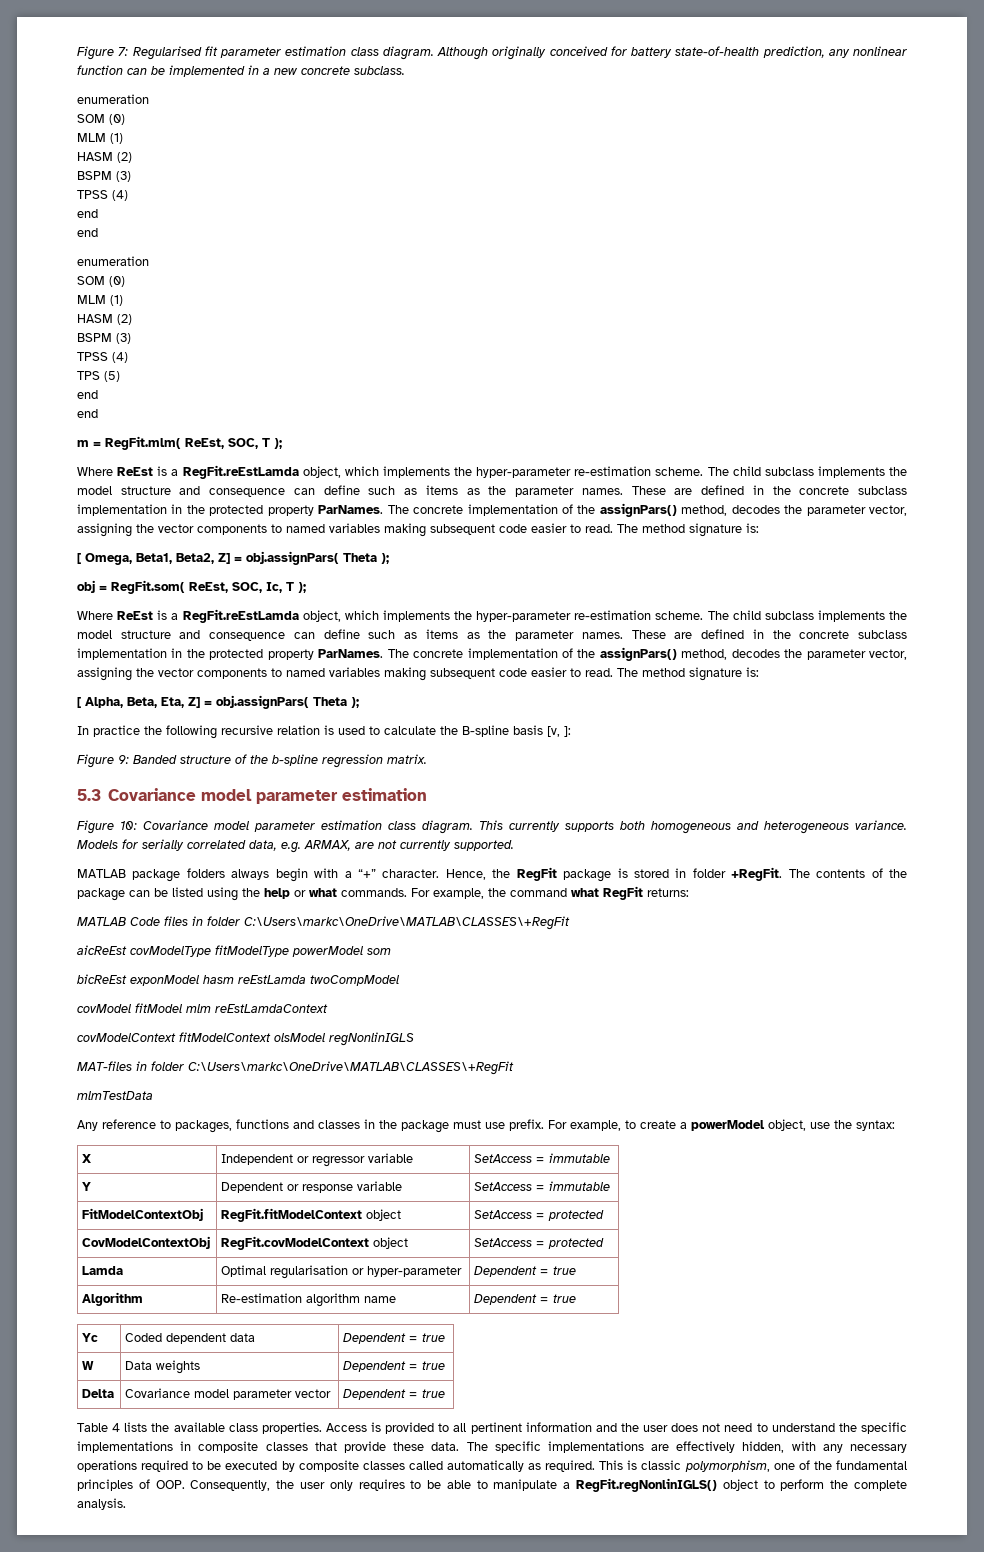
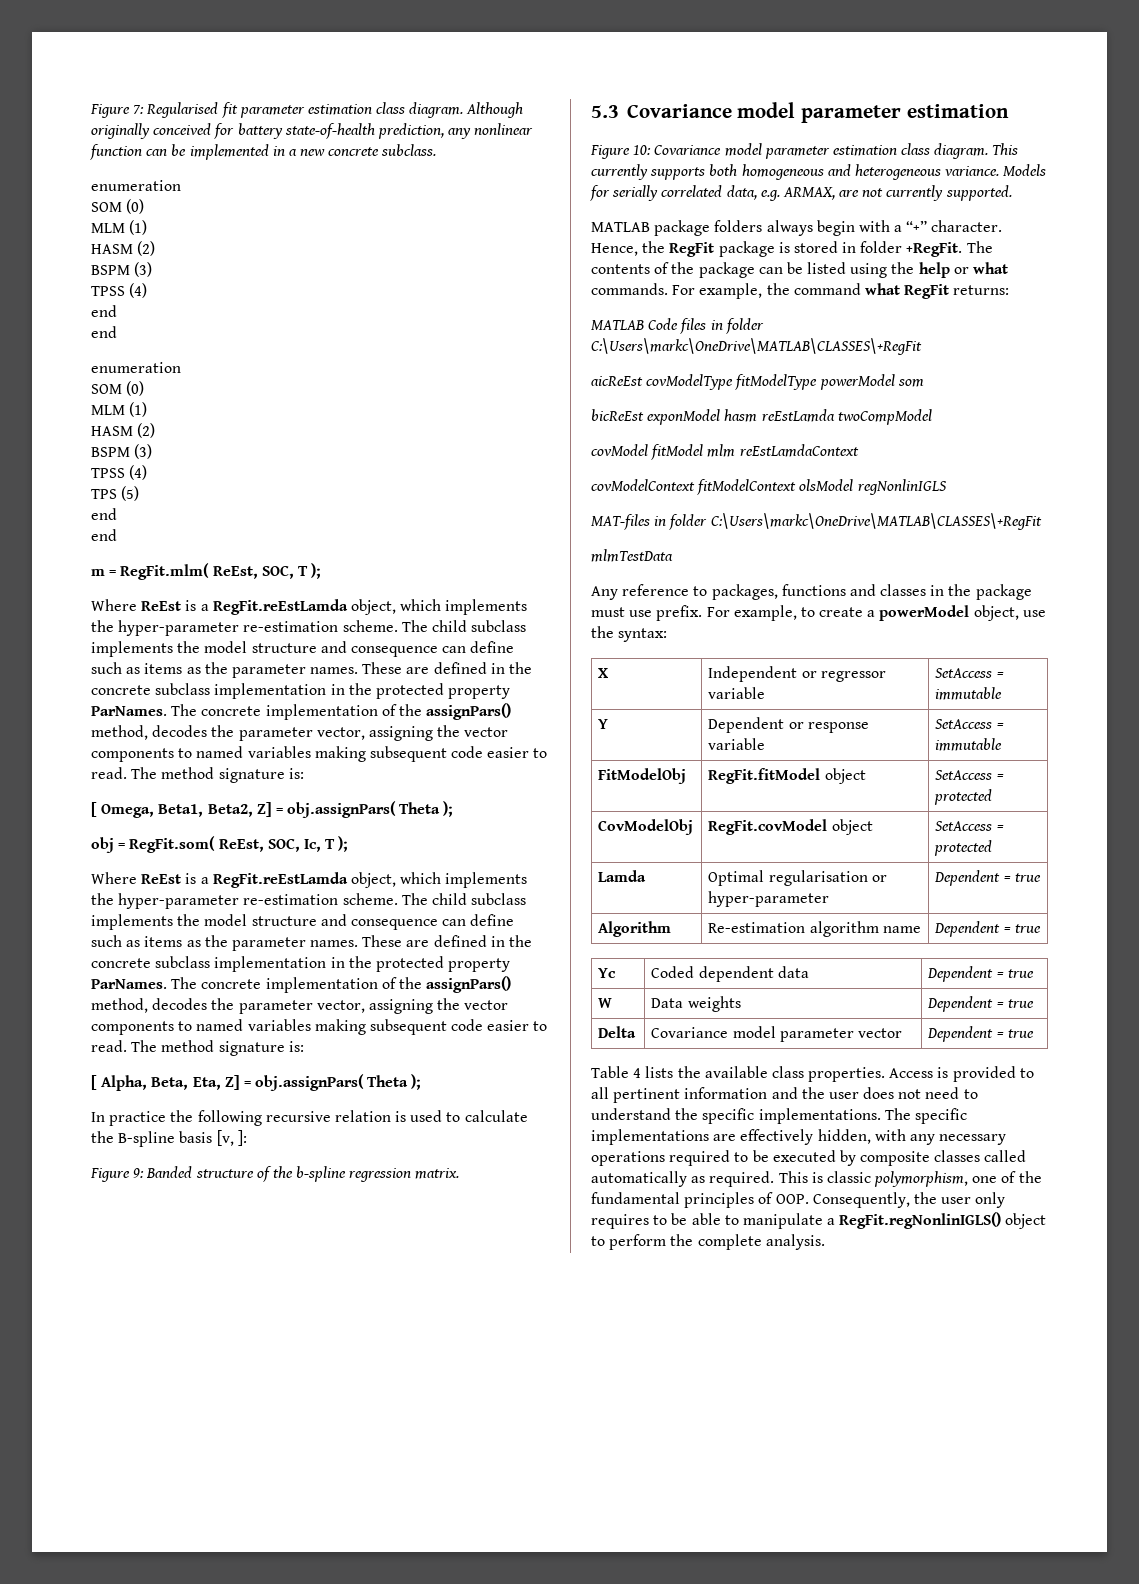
- FitModelContextObj | RegFit.fitModelContext object | SetAccess = protected
- CovModelContextObj | RegFit.covModelContext object | SetAccess = protected
+ FitModelObj | RegFit.fitModel object | SetAccess = protected
+ CovModelObj | RegFit.covModel object | SetAccess = protected
- Access is provided to all pertinent information and the user does not need to understand the specific implementations in composite classes that provide these data.
+ Access is provided to all pertinent information and the user does not need to understand the specific implementations.

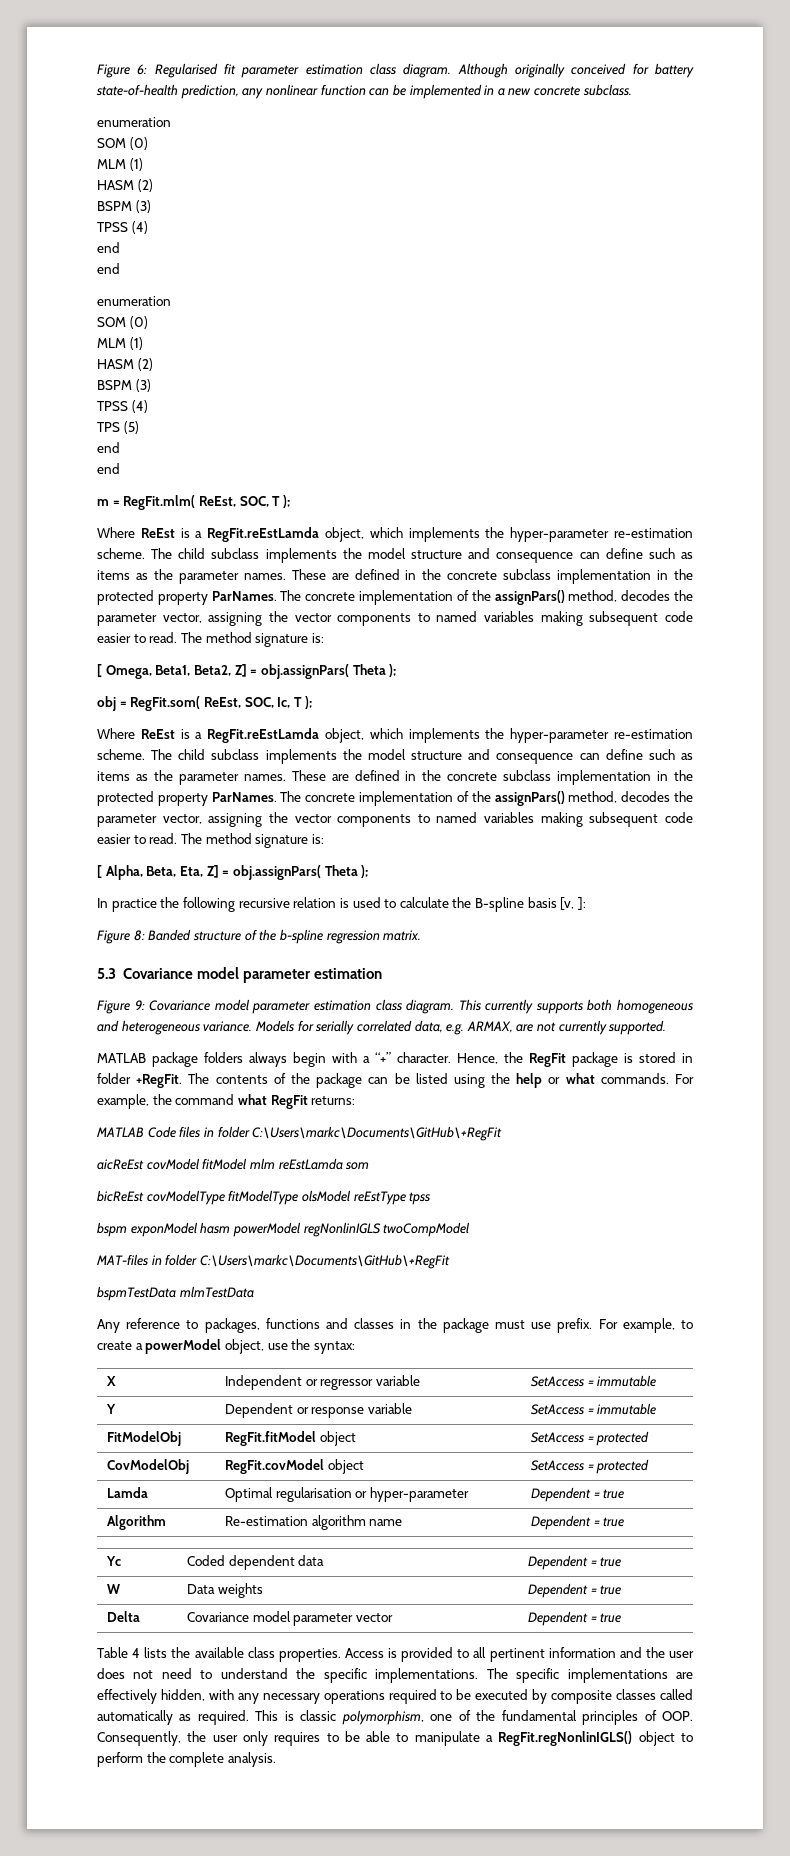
- Figure 7: Regularised fit parameter estimation class diagram.
+ Figure 6: Regularised fit parameter estimation class diagram.
- Figure 9: Banded structure of the b-spline regression matrix.
+ Figure 8: Banded structure of the b-spline regression matrix.
- Figure 10: Covariance model parameter estimation class diagram.
+ Figure 9: Covariance model parameter estimation class diagram.
- MATLAB Code files in folder C:\Users\markc\OneDrive\MATLAB\CLASSES\+RegFit
+ MATLAB Code files in folder C:\Users\markc\Documents\GitHub\+RegFit
- aicReEst covModelType fitModelType powerModel som
- bicReEst exponModel hasm reEstLamda twoCompModel
- covModel fitModel mlm reEstLamdaContext
- covModelContext fitModelContext olsModel regNonlinIGLS
+ aicReEst covModel fitModel mlm reEstLamda som
+ bicReEst covModelType fitModelType olsModel reEstType tpss
+ bspm exponModel hasm powerModel regNonlinIGLS twoCompModel
- MAT-files in folder C:\Users\markc\OneDrive\MATLAB\CLASSES\+RegFit
- mlmTestData
+ MAT-files in folder C:\Users\markc\Documents\GitHub\+RegFit
+ bspmTestData mlmTestData

